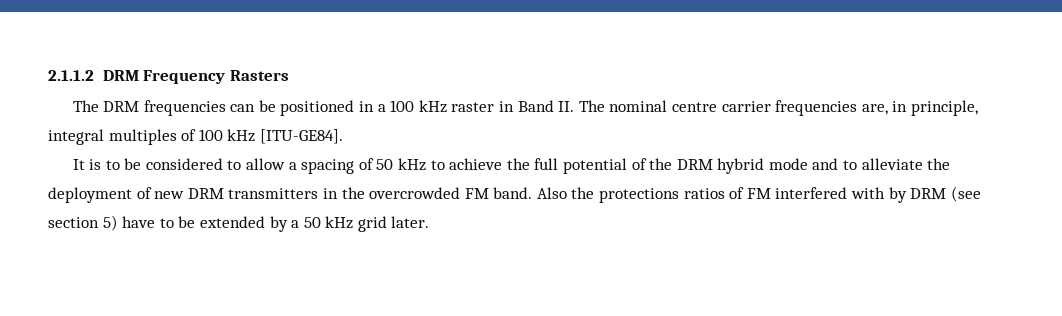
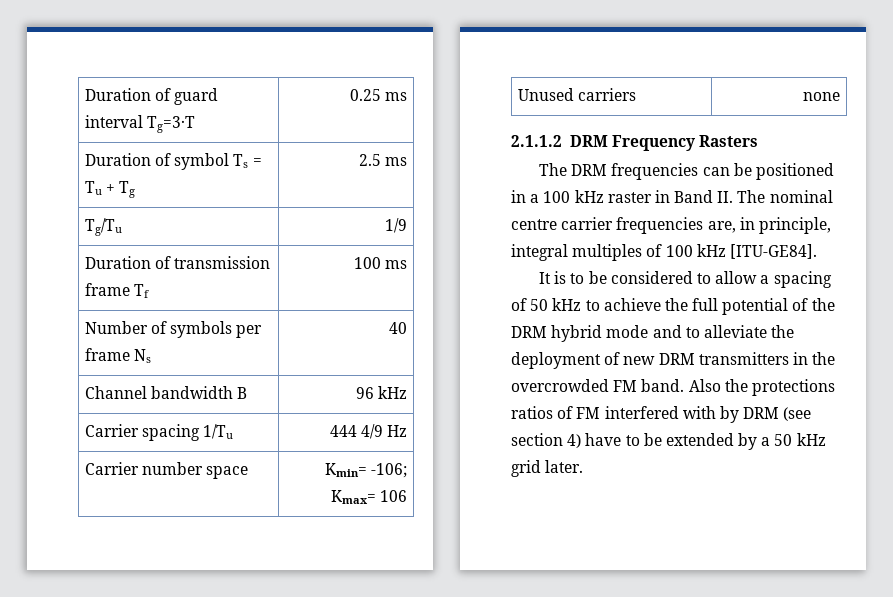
+ Duration of guard interval Tg=3·T | 0.25 ms
+ Duration of symbol Ts = Tu + Tg | 2.5 ms
+ Tg/Tu | 1/9
+ Duration of transmission frame Tf | 100 ms
+ Number of symbols per frame Ns | 40
+ Channel bandwidth B | 96 kHz
+ Carrier spacing 1/Tu | 444 4/9 Hz
+ Carrier number space | Kmin= -106; Kmax= 106
+ Unused carriers | none
- Also the protections ratios of FM interfered with by DRM (see section 5) have to be extended by a 50 kHz grid later.
+ Also the protections ratios of FM interfered with by DRM (see section 4) have to be extended by a 50 kHz grid later.

